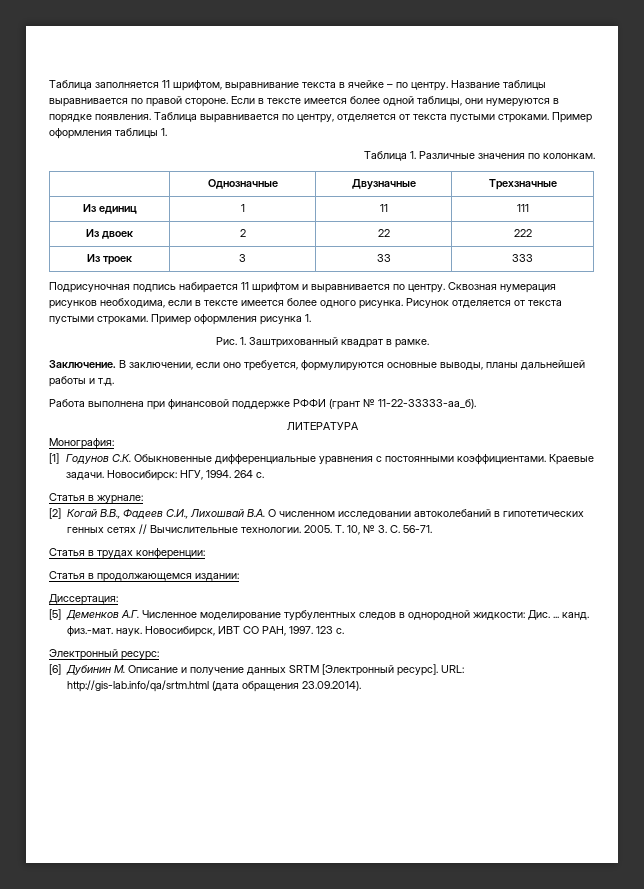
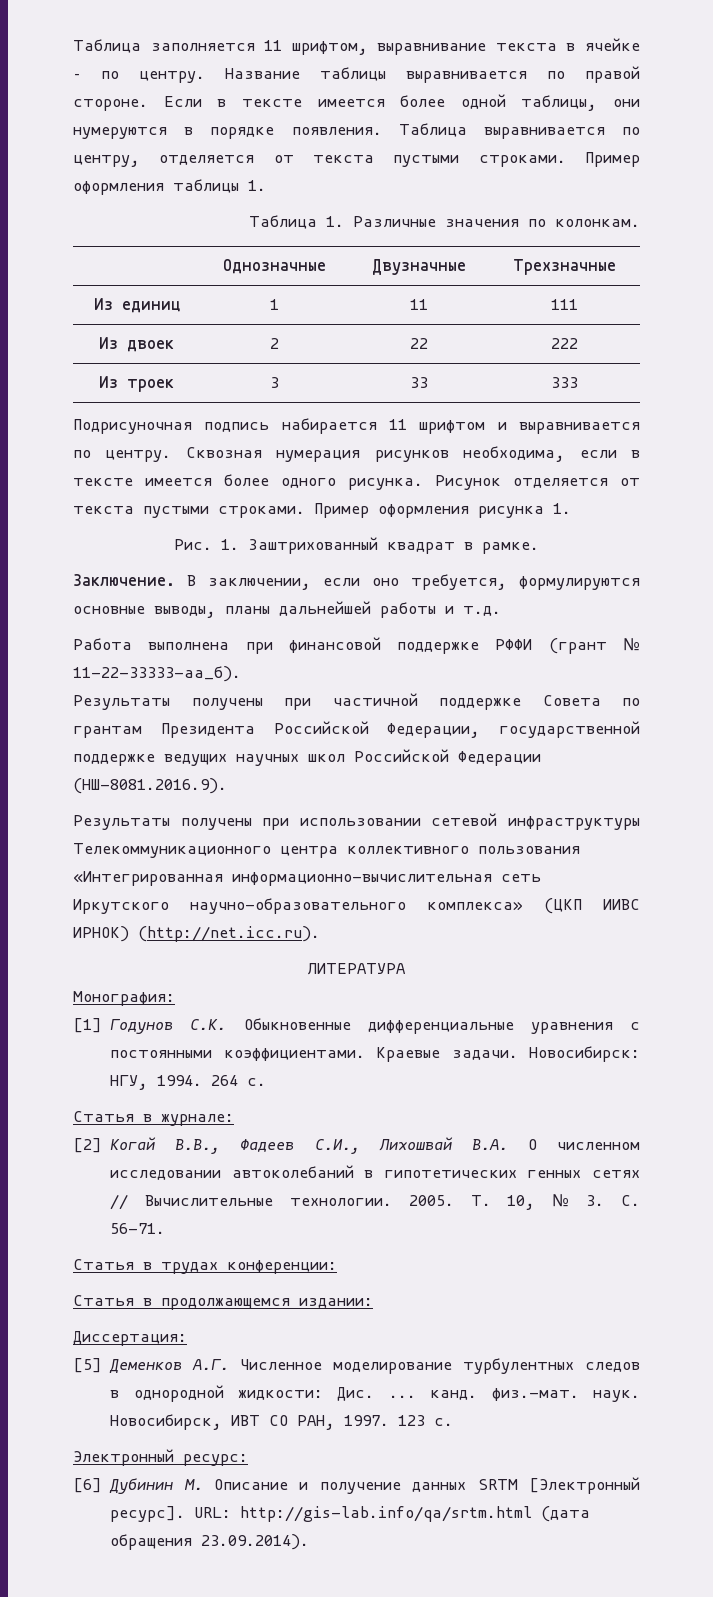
+ Результаты получены при частичной поддержке Совета по грантам Президента Российской Федерации, государственной поддержке ведущих научных школ Российской Федерации (НШ-8081.2016.9).
+ Результаты получены при использовании сетевой инфраструктуры Телекоммуникационного центра коллективного пользования «Интегрированная информационно-вычислительная сеть Иркутского научно-образовательного комплекса» (ЦКП ИИВС ИРНОК) (http://net.icc.ru).

